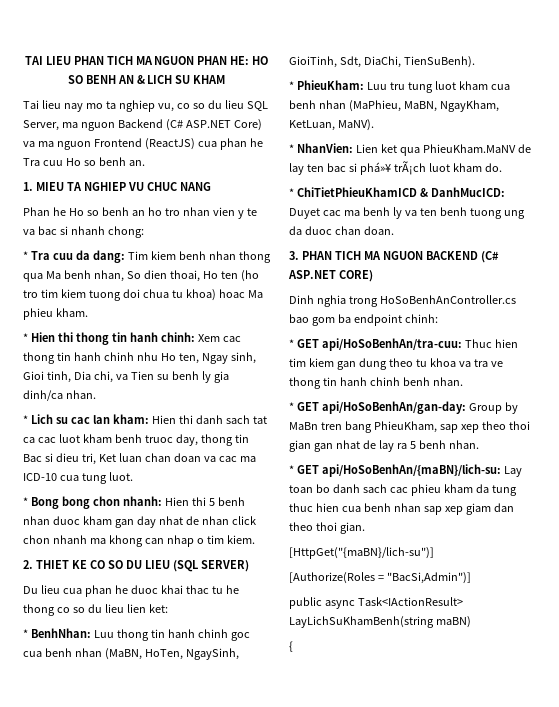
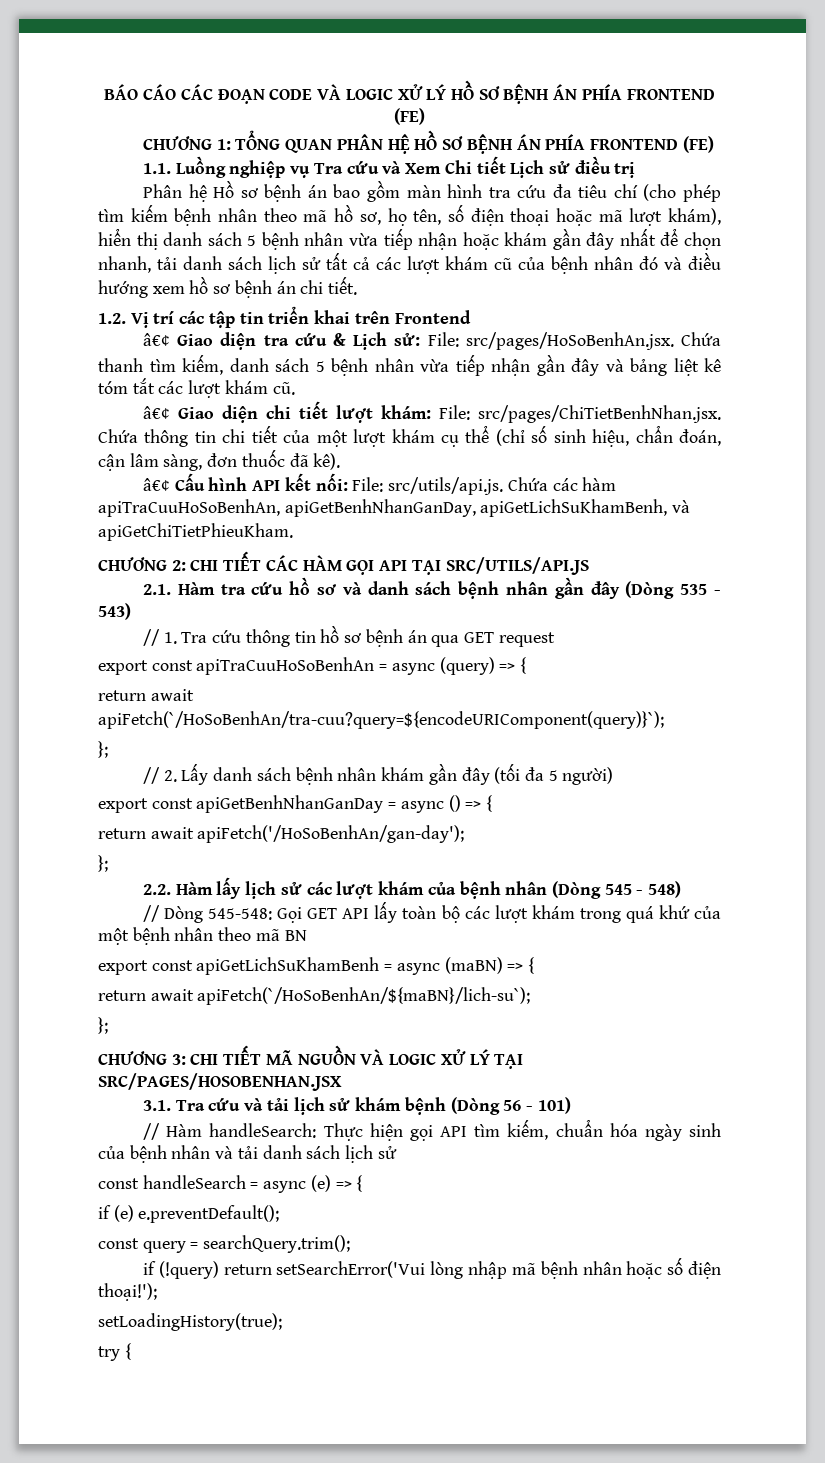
- TAI LIEU PHAN TICH MA NGUON PHAN HE: HO SO BENH AN & LICH SU KHAM
- Tai lieu nay mo ta nghiep vu, co so du lieu SQL Server, ma nguon Backend (C# ASP.NET Core) va ma nguon Frontend (ReactJS) cua phan he Tra cuu Ho so benh an.
- 1. MIEU TA NGHIEP VU CHUC NANG
- Phan he Ho so benh an ho tro nhan vien y te va bac si nhanh chong:
- * Tra cuu da dang: Tim kiem benh nhan thong qua Ma benh nhan, So dien thoai, Ho ten (ho tro tim kiem tuong doi chua tu khoa) hoac Ma phieu kham.
- * Hien thi thong tin hanh chinh: Xem cac thong tin hanh chinh nhu Ho ten, Ngay sinh, Gioi tinh, Dia chi, va Tien su benh ly gia dinh/ca nhan.
- * Lich su cac lan kham: Hien thi danh sach tat ca cac luot kham benh truoc day, thong tin Bac si dieu tri, Ket luan chan doan va cac ma ICD-10 cua tung luot.
- * Bong bong chon nhanh: Hien thi 5 benh nhan duoc kham gan day nhat de nhan click chon nhanh ma khong can nhap o tim kiem.
- 2. THIET KE CO SO DU LIEU (SQL SERVER)
- Du lieu cua phan he duoc khai thac tu he thong co so du lieu lien ket:
- * BenhNhan: Luu thong tin hanh chinh goc cua benh nhan (MaBN, HoTen, NgaySinh, GioiTinh, Sdt, DiaChi, TienSuBenh).
- * PhieuKham: Luu tru tung luot kham cua benh nhan (MaPhieu, MaBN, NgayKham, KetLuan, MaNV).
- * NhanVien: Lien ket qua PhieuKham.MaNV de lay ten bac si phá»¥ trÃ¡ch luot kham do.
- * ChiTietPhieuKhamICD & DanhMucICD: Duyet cac ma benh ly va ten benh tuong ung da duoc chan doan.
- 3. PHAN TICH MA NGUON BACKEND (C# ASP.NET CORE)
- Dinh nghia trong HoSoBenhAnController.cs bao gom ba endpoint chinh:
- * GET api/HoSoBenhAn/tra-cuu: Thuc hien tim kiem gan dung theo tu khoa va tra ve thong tin hanh chinh benh nhan.
- * GET api/HoSoBenhAn/gan-day: Group by MaBn tren bang PhieuKham, sap xep theo thoi gian gan nhat de lay ra 5 benh nhan.
- * GET api/HoSoBenhAn/{maBN}/lich-su: Lay toan bo danh sach cac phieu kham da tung thuc hien cua benh nhan sap xep giam dan theo thoi gian.
- [HttpGet("{maBN}/lich-su")]
- [Authorize(Roles = "BacSi,Admin")]
- public async Task<IActionResult> LayLichSuKhamBenh(string maBN)
- {
+ BÁO CÁO CÁC ĐOẠN CODE VÀ LOGIC XỬ LÝ HỒ SƠ BỆNH ÁN PHÍA FRONTEND (FE)
+ CHƯƠNG 1: TỔNG QUAN PHÂN HỆ HỒ SƠ BỆNH ÁN PHÍA FRONTEND (FE)
+ 1.1. Luồng nghiệp vụ Tra cứu và Xem Chi tiết Lịch sử điều trị
+ Phân hệ Hồ sơ bệnh án bao gồm màn hình tra cứu đa tiêu chí (cho phép tìm kiếm bệnh nhân theo mã hồ sơ, họ tên, số điện thoại hoặc mã lượt khám), hiển thị danh sách 5 bệnh nhân vừa tiếp nhận hoặc khám gần đây nhất để chọn nhanh, tải danh sách lịch sử tất cả các lượt khám cũ của bệnh nhân đó và điều hướng xem hồ sơ bệnh án chi tiết.
+ 1.2. Vị trí các tập tin triển khai trên Frontend
+ â€¢ Giao diện tra cứu & Lịch sử: File: src/pages/HoSoBenhAn.jsx. Chứa thanh tìm kiếm, danh sách 5 bệnh nhân vừa tiếp nhận gần đây và bảng liệt kê tóm tắt các lượt khám cũ.
+ â€¢ Giao diện chi tiết lượt khám: File: src/pages/ChiTietBenhNhan.jsx. Chứa thông tin chi tiết của một lượt khám cụ thể (chỉ số sinh hiệu, chẩn đoán, cận lâm sàng, đơn thuốc đã kê).
+ â€¢ Cấu hình API kết nối: File: src/utils/api.js. Chứa các hàm apiTraCuuHoSoBenhAn, apiGetBenhNhanGanDay, apiGetLichSuKhamBenh, và apiGetChiTietPhieuKham.
+ CHƯƠNG 2: CHI TIẾT CÁC HÀM GỌI API TẠI SRC/UTILS/API.JS
+ 2.1. Hàm tra cứu hồ sơ và danh sách bệnh nhân gần đây (Dòng 535 - 543)
+ // 1. Tra cứu thông tin hồ sơ bệnh án qua GET request
+ export const apiTraCuuHoSoBenhAn = async (query) => {
+ return await apiFetch(`/HoSoBenhAn/tra-cuu?query=${encodeURIComponent(query)}`);
+ };
+ // 2. Lấy danh sách bệnh nhân khám gần đây (tối đa 5 người)
+ export const apiGetBenhNhanGanDay = async () => {
+ return await apiFetch('/HoSoBenhAn/gan-day');
+ };
+ 2.2. Hàm lấy lịch sử các lượt khám của bệnh nhân (Dòng 545 - 548)
+ // Dòng 545-548: Gọi GET API lấy toàn bộ các lượt khám trong quá khứ của một bệnh nhân theo mã BN
+ export const apiGetLichSuKhamBenh = async (maBN) => {
+ return await apiFetch(`/HoSoBenhAn/${maBN}/lich-su`);
+ };
+ CHƯƠNG 3: CHI TIẾT MÃ NGUỒN VÀ LOGIC XỬ LÝ TẠI SRC/PAGES/HOSOBENHAN.JSX
+ 3.1. Tra cứu và tải lịch sử khám bệnh (Dòng 56 - 101)
+ // Hàm handleSearch: Thực hiện gọi API tìm kiếm, chuẩn hóa ngày sinh của bệnh nhân và tải danh sách lịch sử
+ const handleSearch = async (e) => {
+ if (e) e.preventDefault();
+ const query = searchQuery.trim();
+ if (!query) return setSearchError('Vui lòng nhập mã bệnh nhân hoặc số điện thoại!');
+ setLoadingHistory(true);
+ try {

